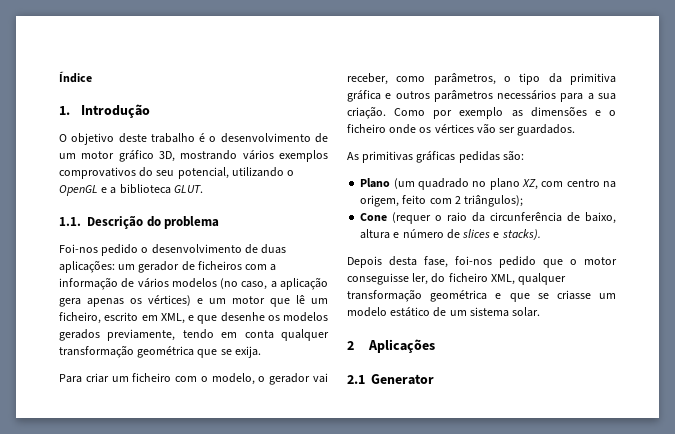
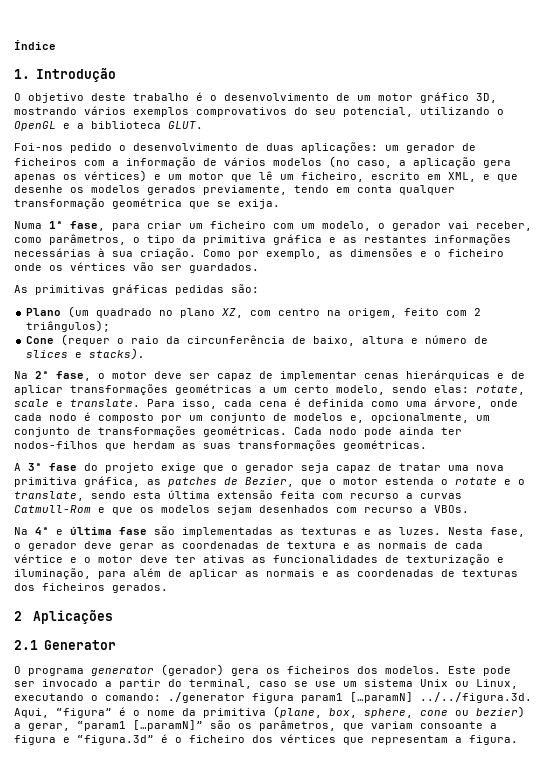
- 1.1. Descrição do problema
- Para criar um ficheiro com o modelo, o gerador vai receber, como parâmetros, o tipo da primitiva gráfica e outros parâmetros necessários para a sua criação.
+ Numa 1ª fase, para criar um ficheiro com um modelo, o gerador vai receber, como parâmetros, o tipo da primitiva gráfica e as restantes informações necessárias à sua criação.
- Como por exemplo as dimensões e o ficheiro onde os vértices vão ser guardados.
+ Como por exemplo, as dimensões e o ficheiro onde os vértices vão ser guardados.
- Depois desta fase, foi-nos pedido que o motor conseguisse ler, do ficheiro XML, qualquer transformação geométrica e que se criasse um modelo estático de um sistema solar.
+ Na 2ª fase, o motor deve ser capaz de implementar cenas hierárquicas e de aplicar transformações geométricas a um certo modelo, sendo elas: rotate, scale e translate. Para isso, cada cena é definida como uma árvore, onde cada nodo é composto por um conjunto de modelos e, opcionalmente, um conjunto de transformações geométricas. Cada nodo pode ainda ter nodos-filhos que herdam as suas transformações geométricas.
+ A 3ª fase do projeto exige que o gerador seja capaz de tratar uma nova primitiva gráfica, as patches de Bezier, que o motor estenda o rotate e o translate, sendo esta última extensão feita com recurso a curvas Catmull-Rom e que os modelos sejam desenhados com recurso a VBOs.
+ Na 4ª e última fase são implementadas as texturas e as luzes. Nesta fase, o gerador deve gerar as coordenadas de textura e as normais de cada vértice e o motor deve ter ativas as funcionalidades de texturização e iluminação, para além de aplicar as normais e as coordenadas de texturas dos ficheiros gerados.
  2 Aplicações
  2.1 Generator
+ O programa generator (gerador) gera os ficheiros dos modelos. Este pode ser invocado a partir do terminal, caso se use um sistema Unix ou Linux, executando o comando: ./generator figura param1 […paramN] ../../figura.3d. Aqui, “figura” é o nome da primitiva (plane, box, sphere, cone ou bezier) a gerar, “param1 […paramN]” são os parâmetros, que variam consoante a figura e “figura.3d” é o ficheiro dos vértices que representam a figura.

